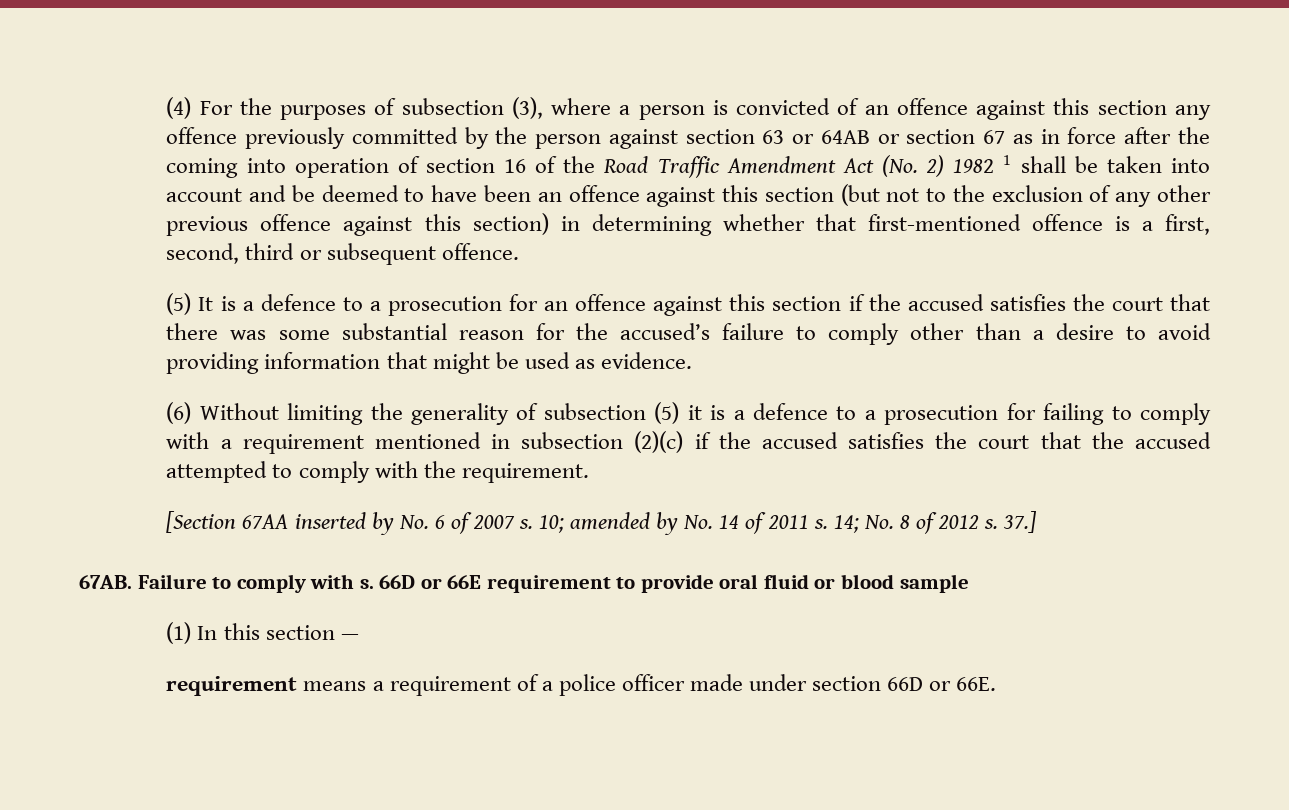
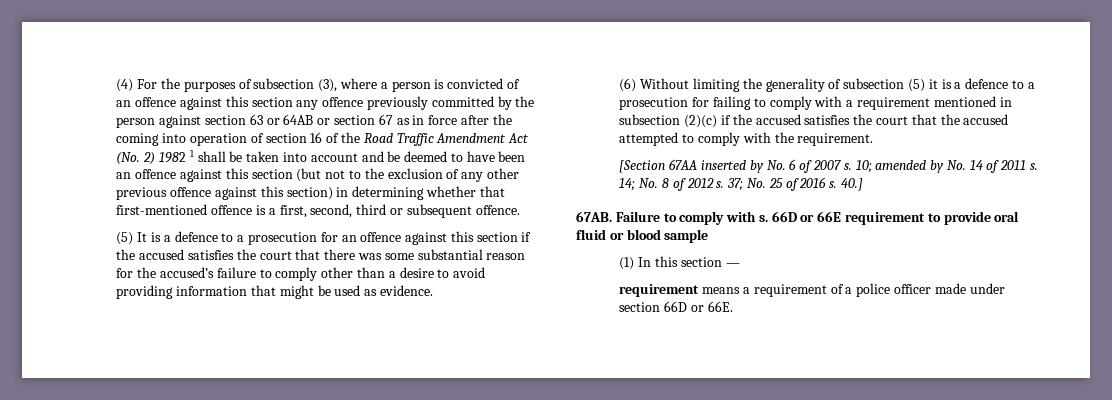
- 37.]
+ 37; No. 25 of 2016 s. 40.]

